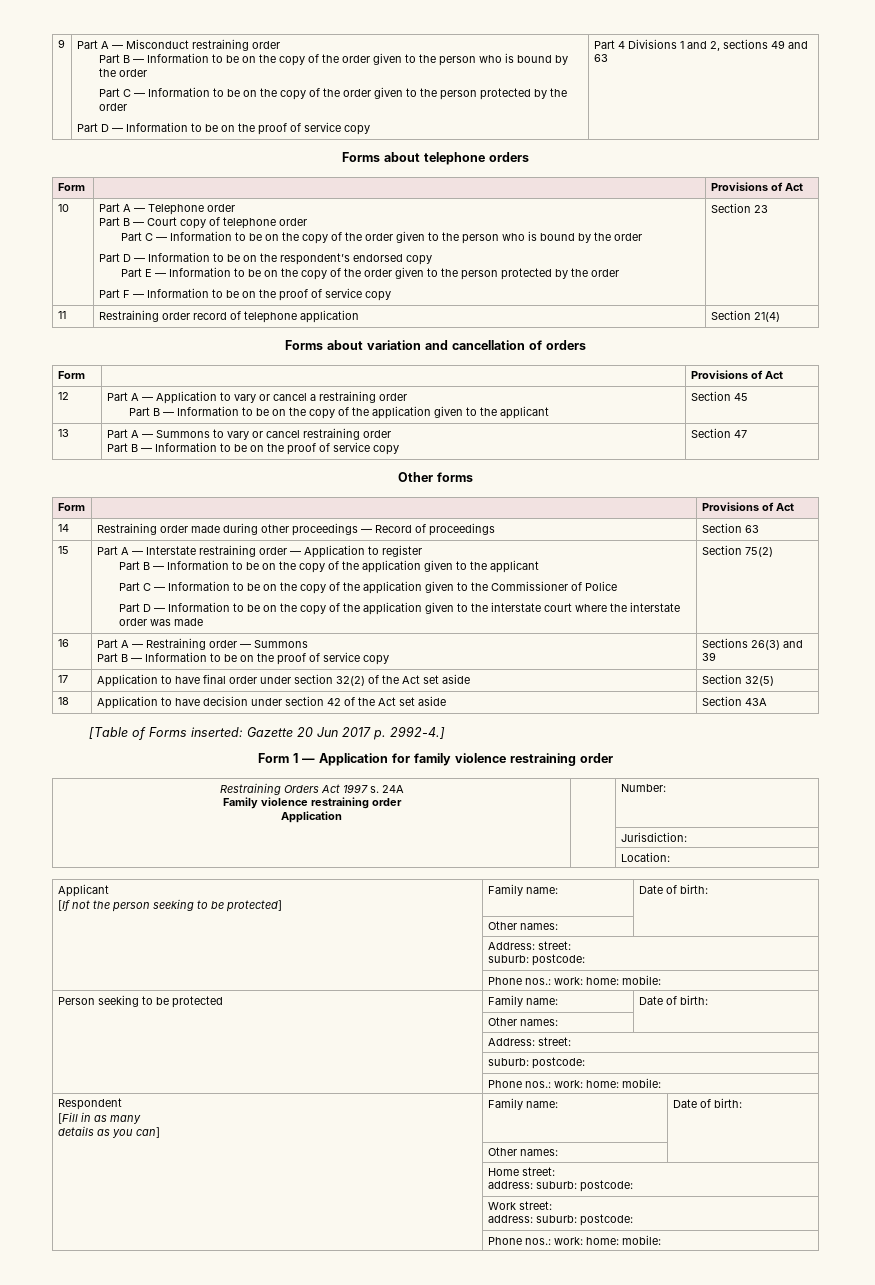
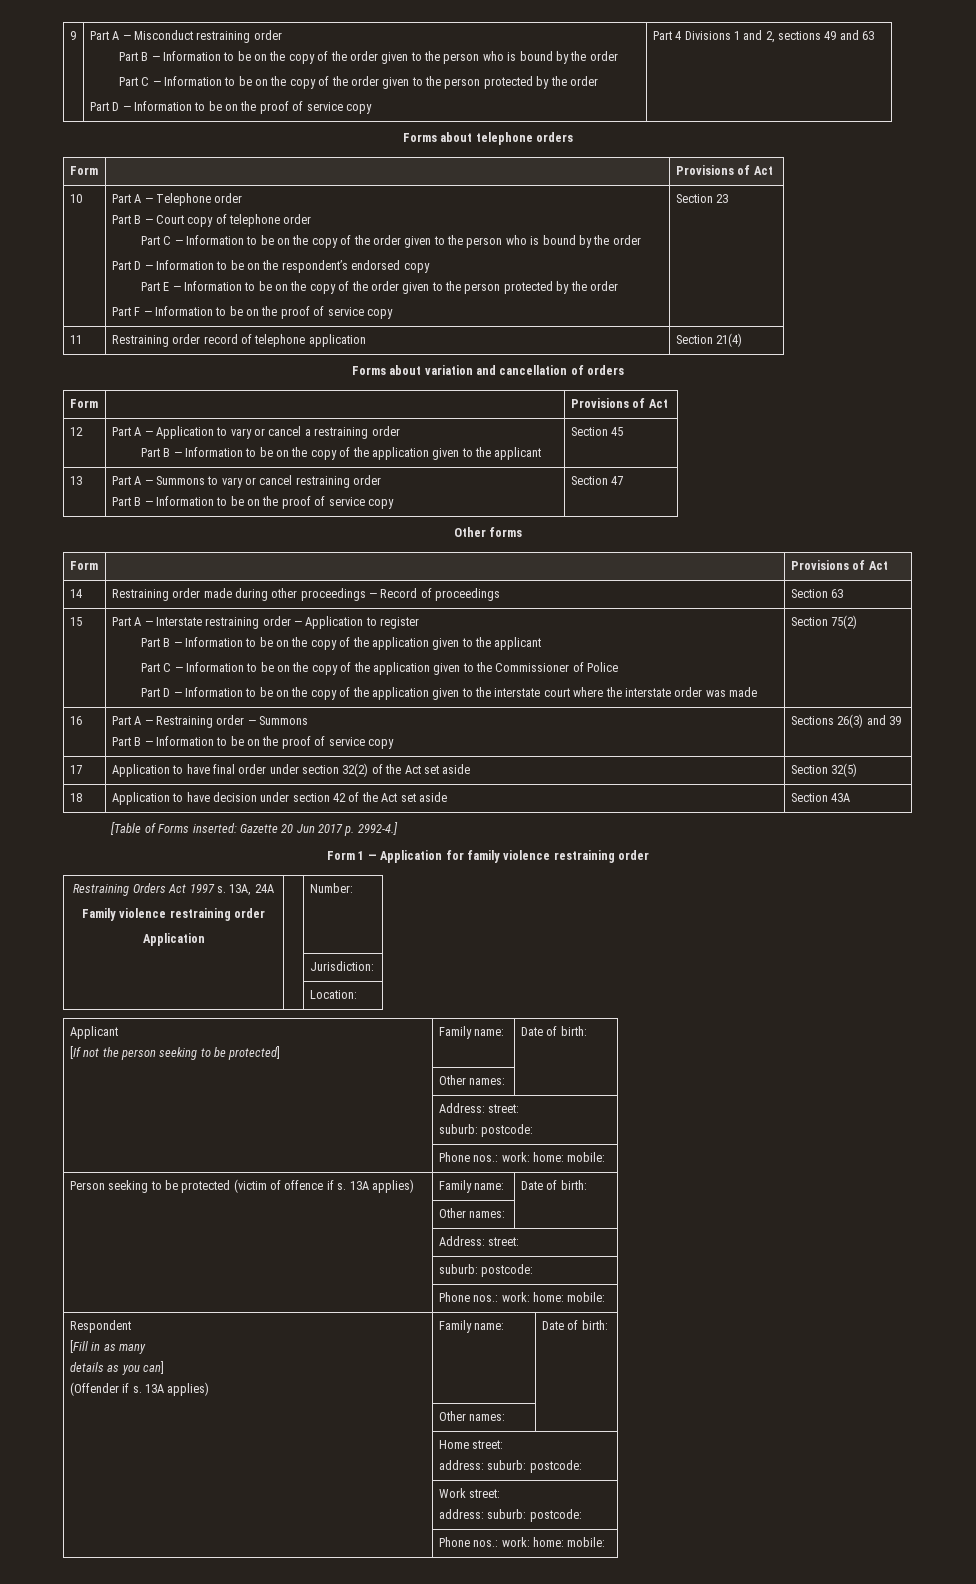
- Restraining Orders Act 1997 s. 24A
+ Restraining Orders Act 1997 s. 13A, 24A
- Person seeking to be protected | Family name: | Date of birth:
+ Person seeking to be protected (victim of offence if s. 13A applies) | Family name: | Date of birth:
  Respondent
  [Fill in as many
- details as you can] | Family name: | Date of birth:
+ details as you can]
+ (Offender if s. 13A applies) | Family name: | Date of birth:

